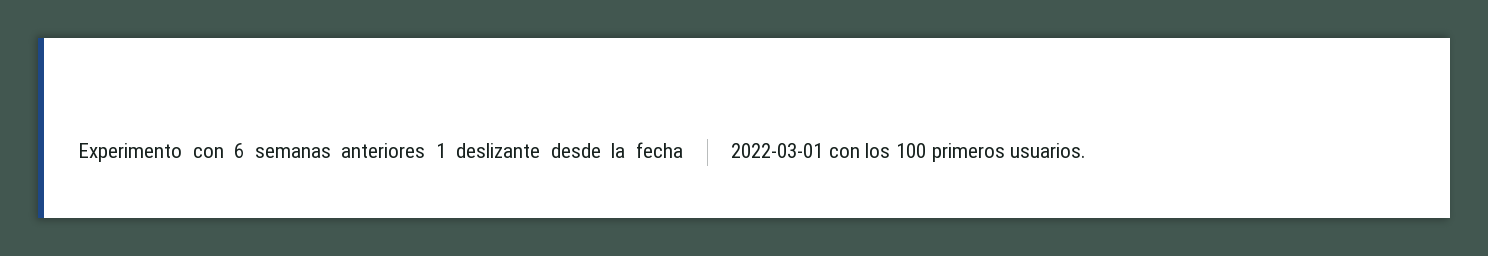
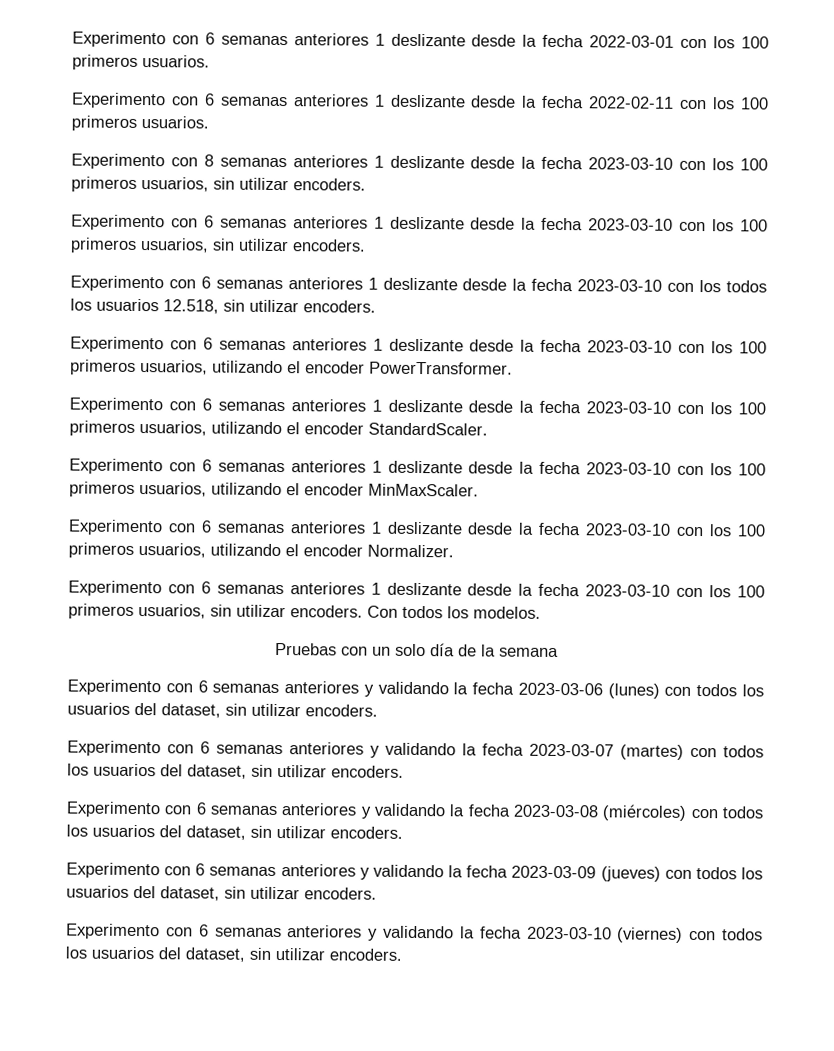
+ Experimento con 6 semanas anteriores 1 deslizante desde la fecha 2022-02-11 con los 100 primeros usuarios.
+ Experimento con 8 semanas anteriores 1 deslizante desde la fecha 2023-03-10 con los 100 primeros usuarios, sin utilizar encoders.
+ Experimento con 6 semanas anteriores 1 deslizante desde la fecha 2023-03-10 con los 100 primeros usuarios, sin utilizar encoders.
+ Experimento con 6 semanas anteriores 1 deslizante desde la fecha 2023-03-10 con los todos los usuarios 12.518, sin utilizar encoders.
+ Experimento con 6 semanas anteriores 1 deslizante desde la fecha 2023-03-10 con los 100 primeros usuarios, utilizando el encoder PowerTransformer.
+ Experimento con 6 semanas anteriores 1 deslizante desde la fecha 2023-03-10 con los 100 primeros usuarios, utilizando el encoder StandardScaler.
+ Experimento con 6 semanas anteriores 1 deslizante desde la fecha 2023-03-10 con los 100 primeros usuarios, utilizando el encoder MinMaxScaler.
+ Experimento con 6 semanas anteriores 1 deslizante desde la fecha 2023-03-10 con los 100 primeros usuarios, utilizando el encoder Normalizer.
+ Experimento con 6 semanas anteriores 1 deslizante desde la fecha 2023-03-10 con los 100 primeros usuarios, sin utilizar encoders. Con todos los modelos.
+ Pruebas con un solo día de la semana
+ Experimento con 6 semanas anteriores y validando la fecha 2023-03-06 (lunes) con todos los usuarios del dataset, sin utilizar encoders.
+ Experimento con 6 semanas anteriores y validando la fecha 2023-03-07 (martes) con todos los usuarios del dataset, sin utilizar encoders.
+ Experimento con 6 semanas anteriores y validando la fecha 2023-03-08 (miércoles) con todos los usuarios del dataset, sin utilizar encoders.
+ Experimento con 6 semanas anteriores y validando la fecha 2023-03-09 (jueves) con todos los usuarios del dataset, sin utilizar encoders.
+ Experimento con 6 semanas anteriores y validando la fecha 2023-03-10 (viernes) con todos los usuarios del dataset, sin utilizar encoders.

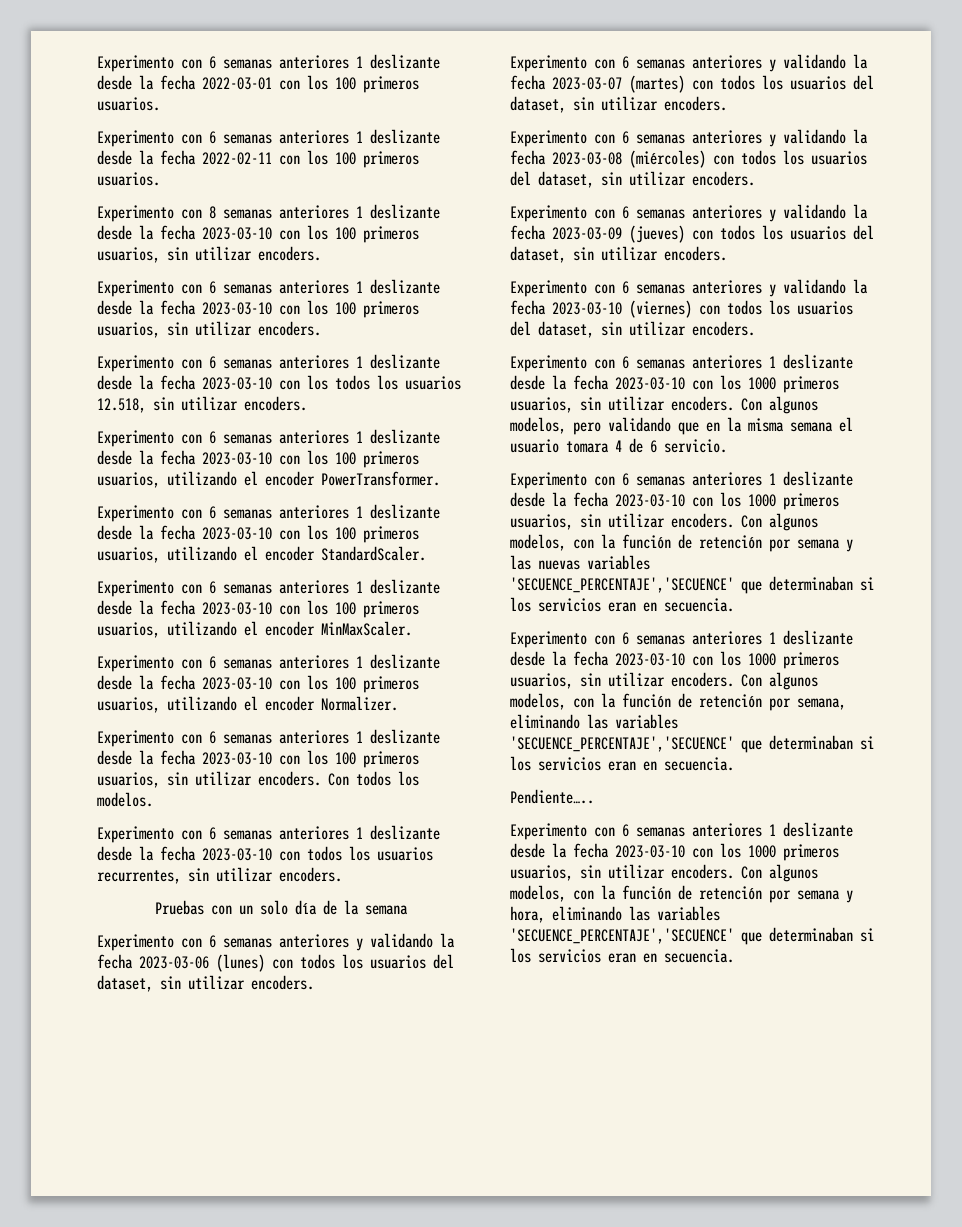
+ Experimento con 6 semanas anteriores 1 deslizante desde la fecha 2023-03-10 con todos los usuarios recurrentes, sin utilizar encoders.
+ Experimento con 6 semanas anteriores 1 deslizante desde la fecha 2023-03-10 con los 1000 primeros usuarios, sin utilizar encoders. Con algunos modelos, pero validando que en la misma semana el usuario tomara 4 de 6 servicio.
+ Experimento con 6 semanas anteriores 1 deslizante desde la fecha 2023-03-10 con los 1000 primeros usuarios, sin utilizar encoders. Con algunos modelos, con la función de retención por semana y las nuevas variables 'SECUENCE_PERCENTAJE','SECUENCE' que determinaban si los servicios eran en secuencia.
+ Experimento con 6 semanas anteriores 1 deslizante desde la fecha 2023-03-10 con los 1000 primeros usuarios, sin utilizar encoders. Con algunos modelos, con la función de retención por semana, eliminando las variables 'SECUENCE_PERCENTAJE','SECUENCE' que determinaban si los servicios eran en secuencia.
+ Pendiente…..
+ Experimento con 6 semanas anteriores 1 deslizante desde la fecha 2023-03-10 con los 1000 primeros usuarios, sin utilizar encoders. Con algunos modelos, con la función de retención por semana y hora, eliminando las variables 'SECUENCE_PERCENTAJE','SECUENCE' que determinaban si los servicios eran en secuencia.

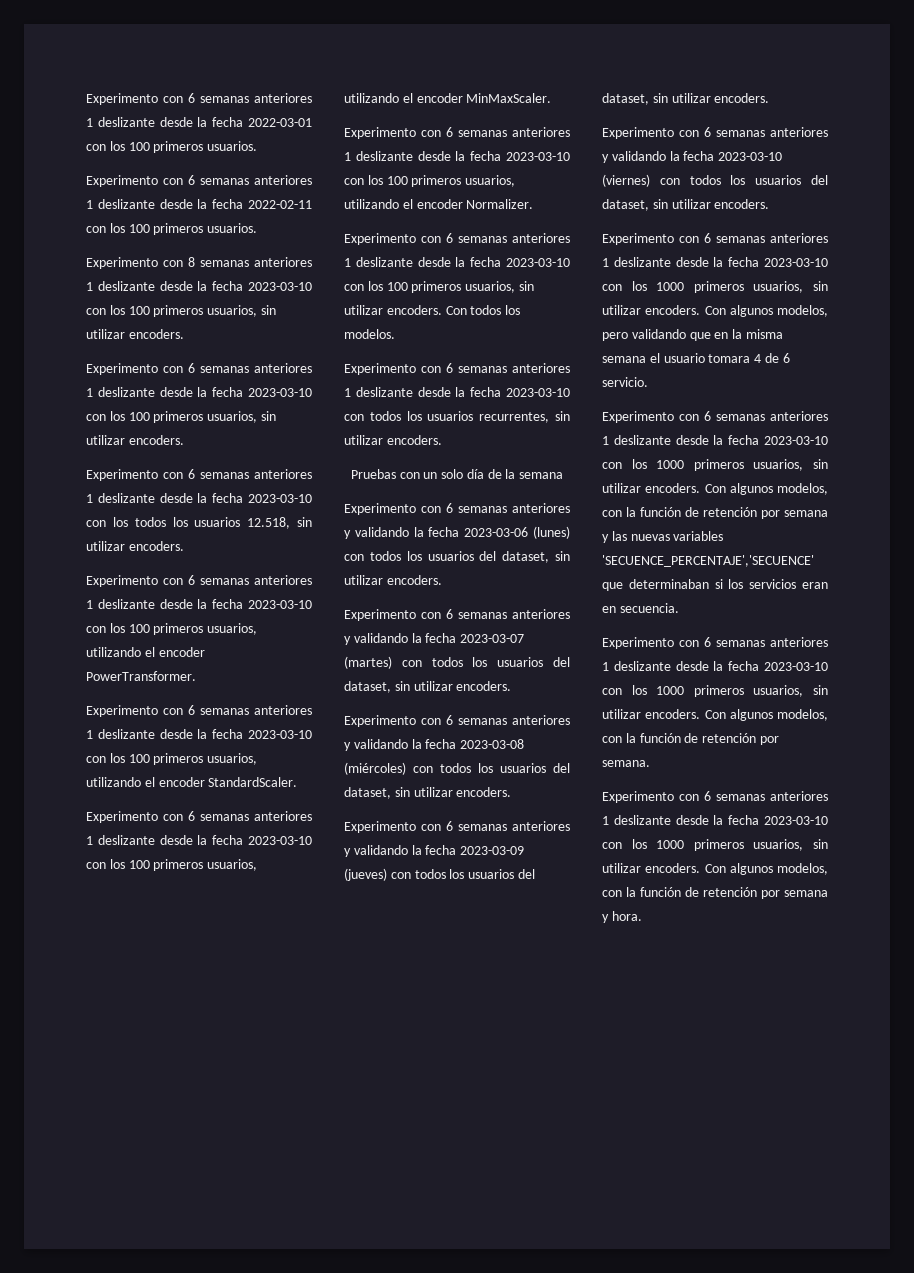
- Con algunos modelos, con la función de retención por semana, eliminando las variables 'SECUENCE_PERCENTAJE','SECUENCE' que determinaban si los servicios eran en secuencia.
- Pendiente…..
+ Con algunos modelos, con la función de retención por semana.
- Con algunos modelos, con la función de retención por semana y hora, eliminando las variables 'SECUENCE_PERCENTAJE','SECUENCE' que determinaban si los servicios eran en secuencia.
+ Con algunos modelos, con la función de retención por semana y hora.

